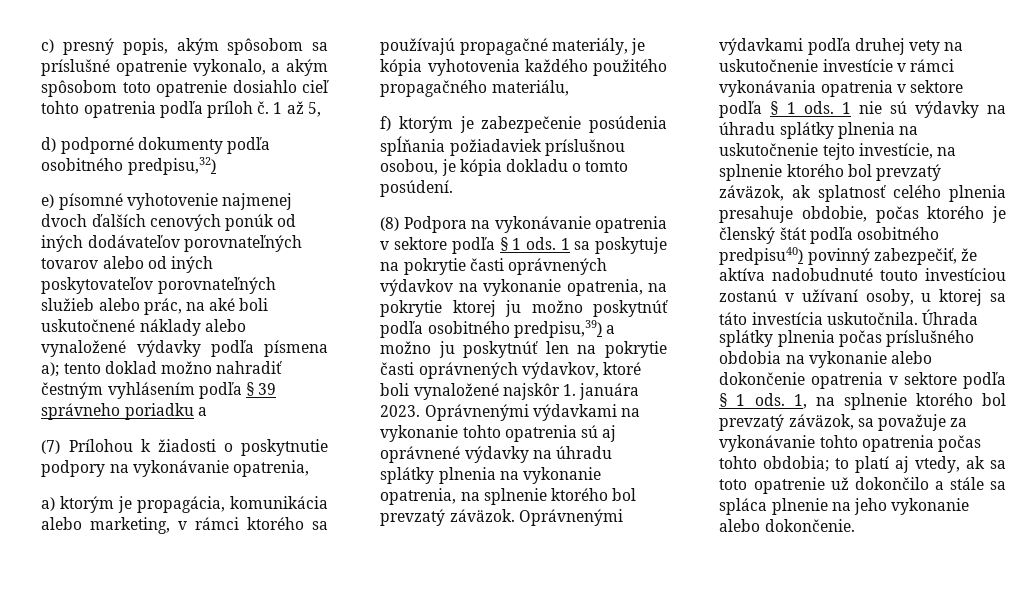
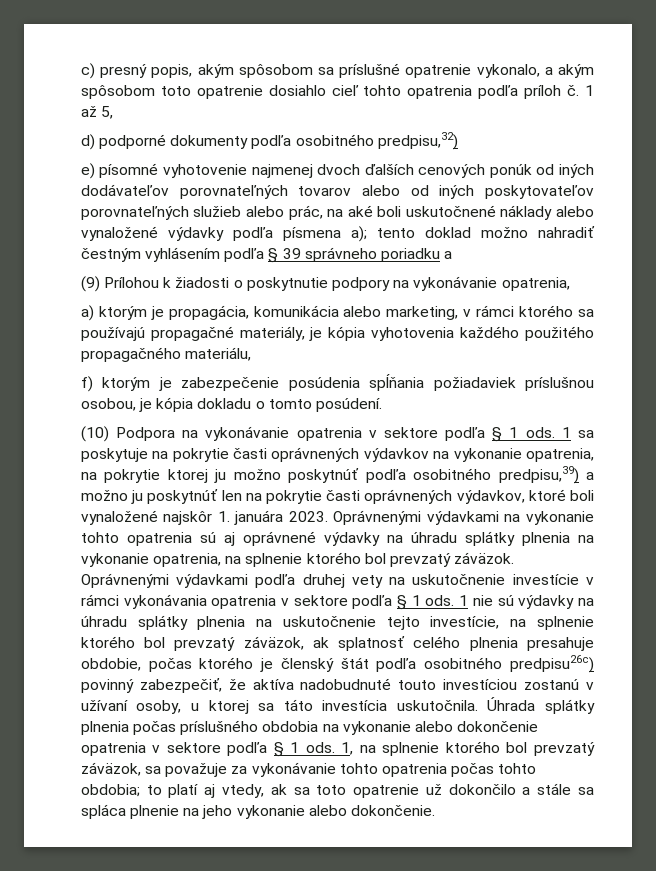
- (7) Prílohou k žiadosti o poskytnutie podpory na vykonávanie opatrenia,
+ (9) Prílohou k žiadosti o poskytnutie podpory na vykonávanie opatrenia,
- (8) Podpora na vykonávanie opatrenia v sektore podľa § 1 ods.
+ (10) Podpora na vykonávanie opatrenia v sektore podľa § 1 ods.
- 1 nie sú výdavky na úhradu splátky plnenia na uskutočnenie tejto investície, na splnenie ktorého bol prevzatý záväzok, ak splatnosť celého plnenia presahuje obdobie, počas ktorého je členský štát podľa osobitného predpisu40) povinný zabezpečiť, že aktíva nadobudnuté touto investíciou zostanú v užívaní osoby, u ktorej sa táto investícia uskutočnila.
+ 1 nie sú výdavky na úhradu splátky plnenia na uskutočnenie tejto investície, na splnenie ktorého bol prevzatý záväzok, ak splatnosť celého plnenia presahuje obdobie, počas ktorého je členský štát podľa osobitného predpisu26c) povinný zabezpečiť, že aktíva nadobudnuté touto investíciou zostanú v užívaní osoby, u ktorej sa táto investícia uskutočnila.

